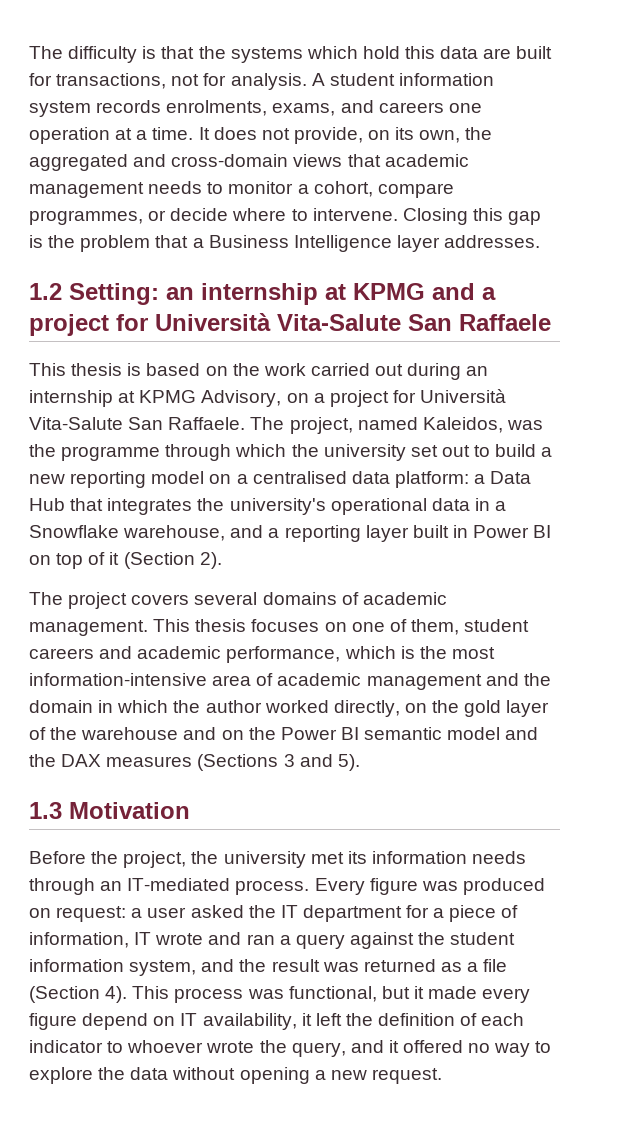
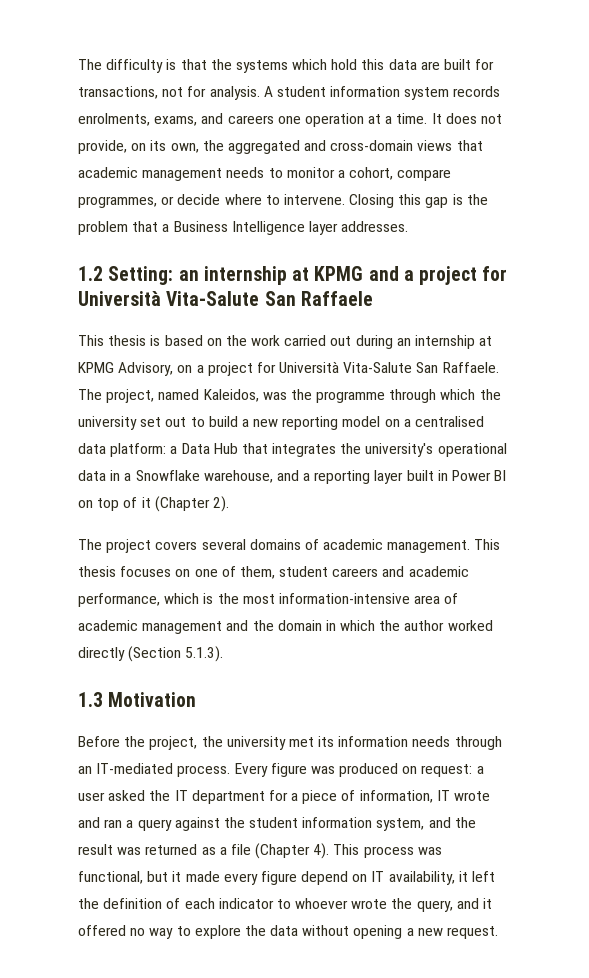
- The project, named Kaleidos, was the programme through which the university set out to build a new reporting model on a centralised data platform: a Data Hub that integrates the university's operational data in a Snowflake warehouse, and a reporting layer built in Power BI on top of it (Section 2).
+ The project, named Kaleidos, was the programme through which the university set out to build a new reporting model on a centralised data platform: a Data Hub that integrates the university's operational data in a Snowflake warehouse, and a reporting layer built in Power BI on top of it (Chapter 2).
- This thesis focuses on one of them, student careers and academic performance, which is the most information-intensive area of academic management and the domain in which the author worked directly, on the gold layer of the warehouse and on the Power BI semantic model and the DAX measures (Sections 3 and 5).
+ This thesis focuses on one of them, student careers and academic performance, which is the most information-intensive area of academic management and the domain in which the author worked directly (Section 5.1.3).
- Every figure was produced on request: a user asked the IT department for a piece of information, IT wrote and ran a query against the student information system, and the result was returned as a file (Section 4).
+ Every figure was produced on request: a user asked the IT department for a piece of information, IT wrote and ran a query against the student information system, and the result was returned as a file (Chapter 4).

